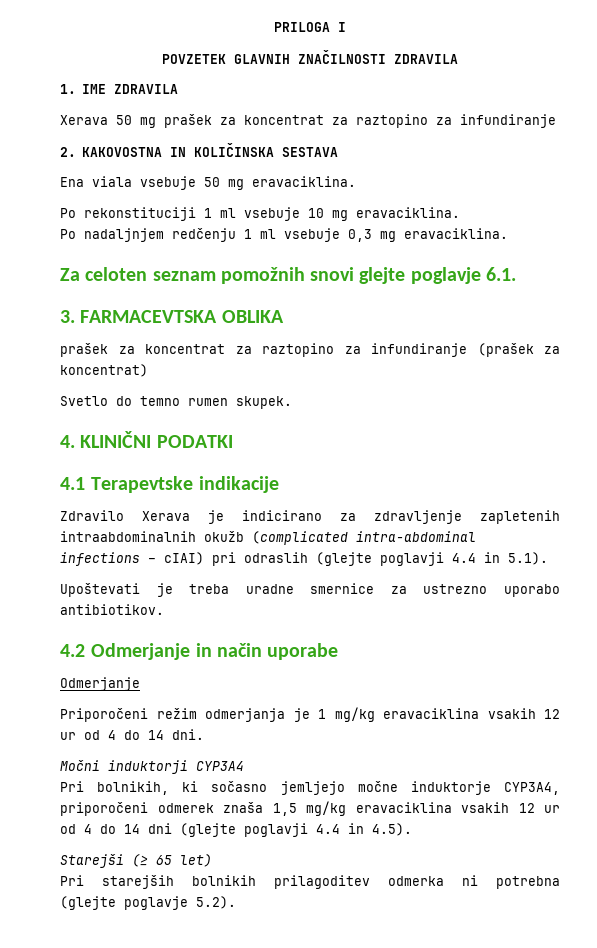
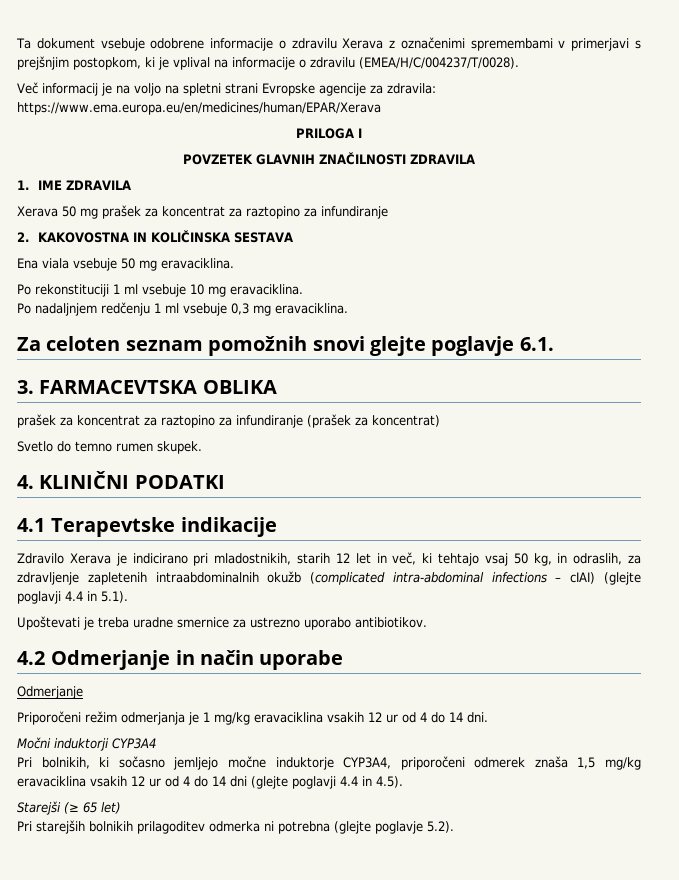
+ Ta dokument vsebuje odobrene informacije o zdravilu Xerava z označenimi spremembami v primerjavi s prejšnjim postopkom, ki je vplival na informacije o zdravilu (EMEA/H/C/004237/T/0028).
+ Več informacij je na voljo na spletni strani Evropske agencije za zdravila: https://www.ema.europa.eu/en/medicines/human/EPAR/Xerava
- Zdravilo Xerava je indicirano za zdravljenje zapletenih intraabdominalnih okužb (complicated intra-abdominal infections – cIAI) pri odraslih (glejte poglavji 4.4 in 5.1).
+ Zdravilo Xerava je indicirano pri mladostnikih, starih 12 let in več, ki tehtajo vsaj 50 kg, in odraslih, za zdravljenje zapletenih intraabdominalnih okužb (complicated intra-abdominal infections – cIAI) (glejte poglavji 4.4 in 5.1).

